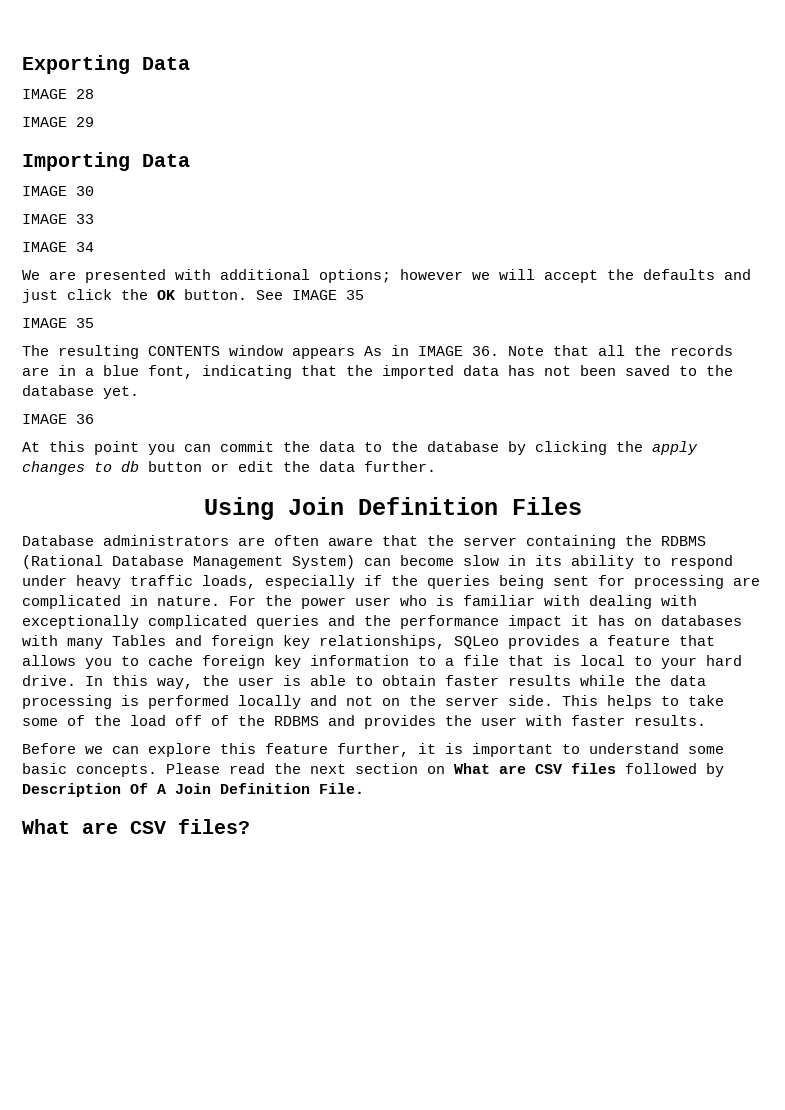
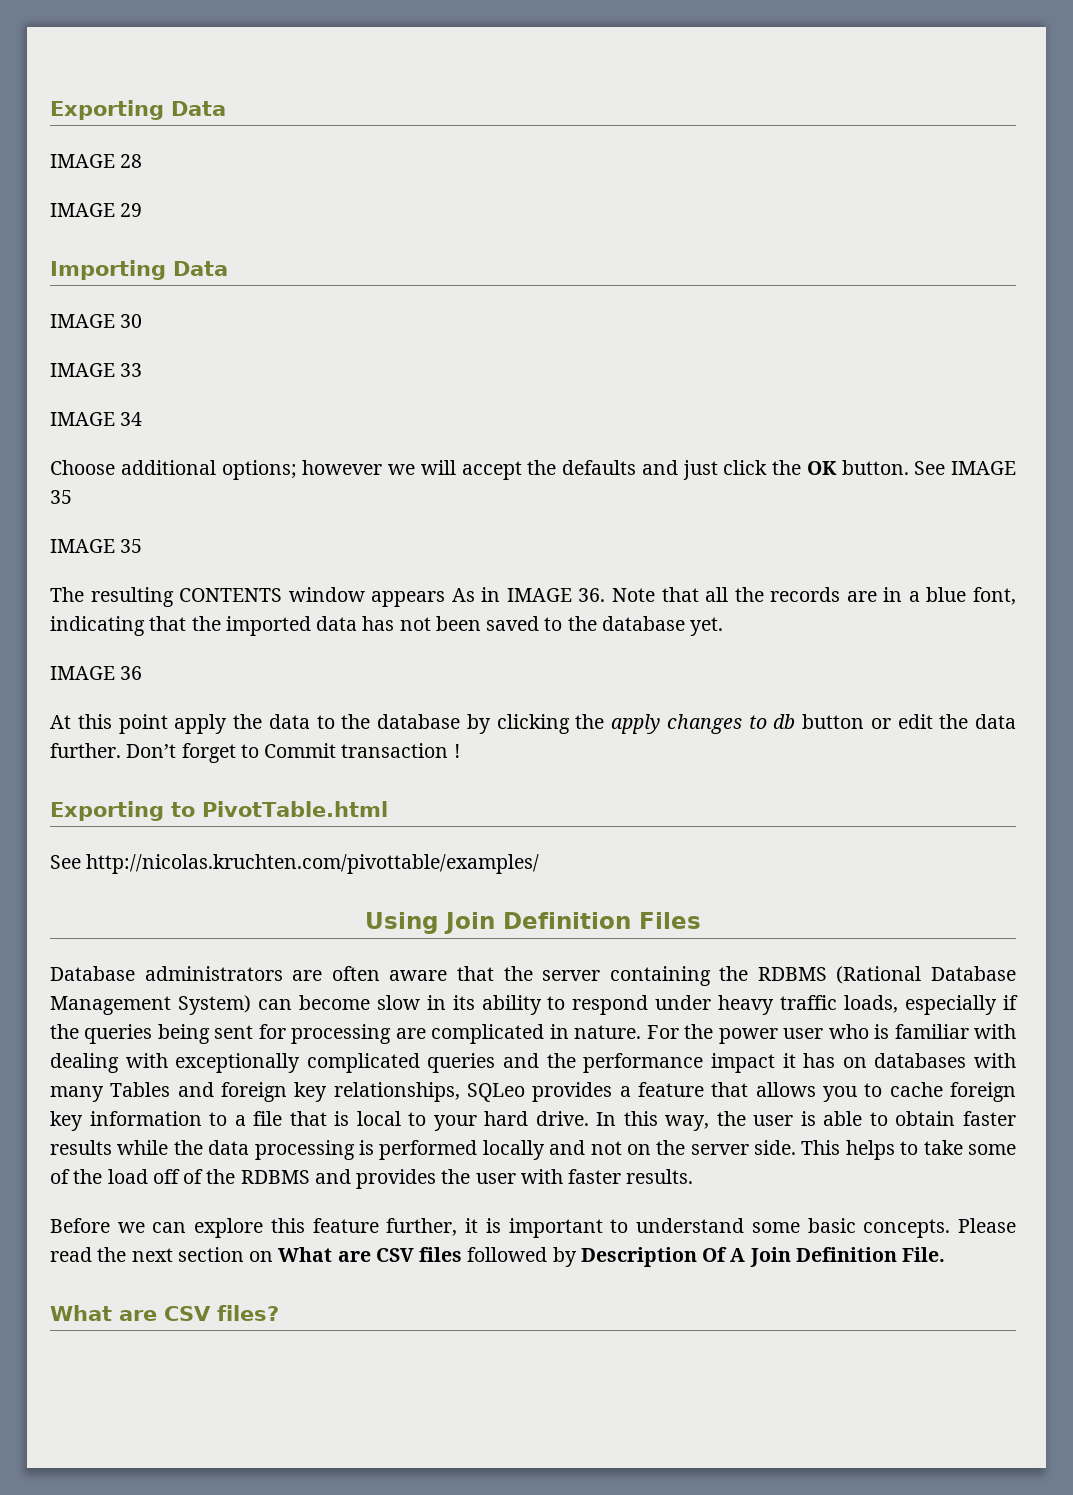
- We are presented with additional options; however we will accept the defaults and just click the OK button.
+ Choose additional options; however we will accept the defaults and just click the OK button.
- At this point you can commit the data to the database by clicking the apply changes to db button or edit the data further.
+ At this point apply the data to the database by clicking the apply changes to db button or edit the data further. Don’t forget to Commit transaction !
+ Exporting to PivotTable.html
+ See http://nicolas.kruchten.com/pivottable/examples/

